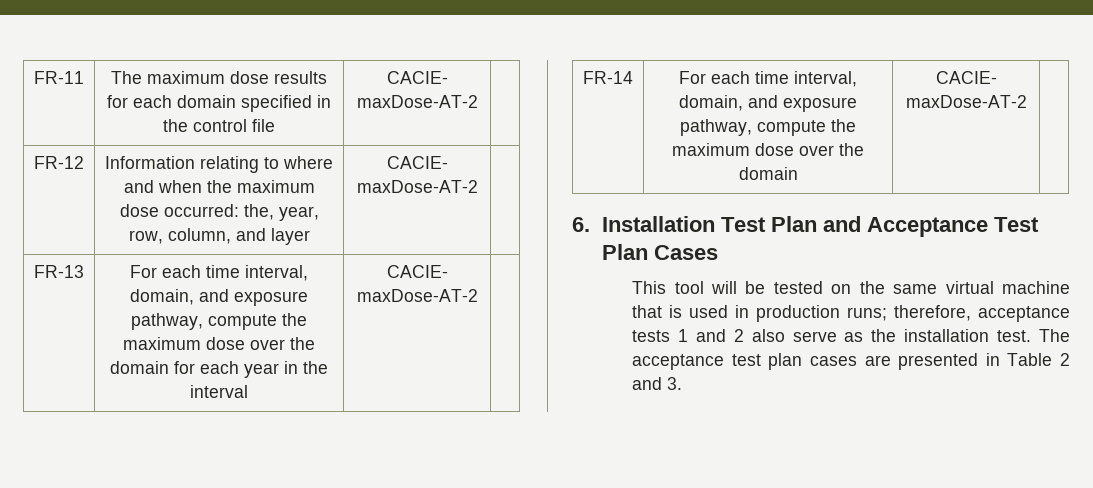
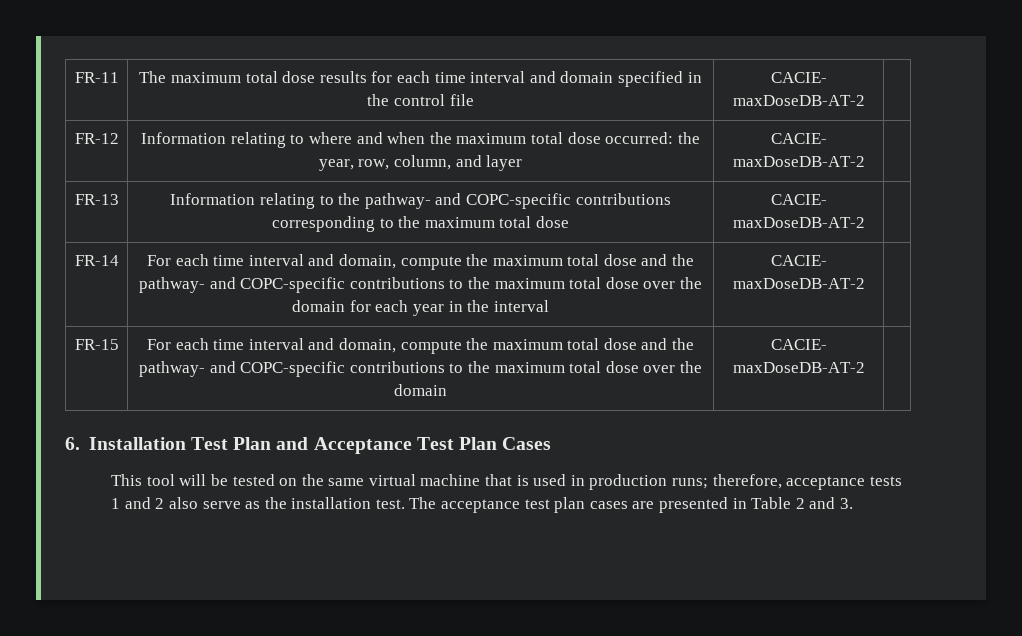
- FR-11 | The maximum dose results for each domain specified in the control file | CACIE- maxDose-AT-2 |
+ FR-11 | The maximum total dose results for each time interval and domain specified in the control file | CACIE- maxDoseDB-AT-2 |
- FR-12 | Information relating to where and when the maximum dose occurred: the, year, row, column, and layer | CACIE- maxDose-AT-2 |
+ FR-12 | Information relating to where and when the maximum total dose occurred: the year, row, column, and layer | CACIE- maxDoseDB-AT-2 |
- FR-13 | For each time interval, domain, and exposure pathway, compute the maximum dose over the domain for each year in the interval | CACIE- maxDose-AT-2 |
- FR-14 | For each time interval, domain, and exposure pathway, compute the maximum dose over the domain | CACIE- maxDose-AT-2 |
+ FR-13 | Information relating to the pathway- and COPC-specific contributions corresponding to the maximum total dose | CACIE- maxDoseDB-AT-2 |
+ FR-14 | For each time interval and domain, compute the maximum total dose and the pathway- and COPC-specific contributions to the maximum total dose over the domain for each year in the interval | CACIE- maxDoseDB-AT-2 |
+ FR-15 | For each time interval and domain, compute the maximum total dose and the pathway- and COPC-specific contributions to the maximum total dose over the domain | CACIE- maxDoseDB-AT-2 |

